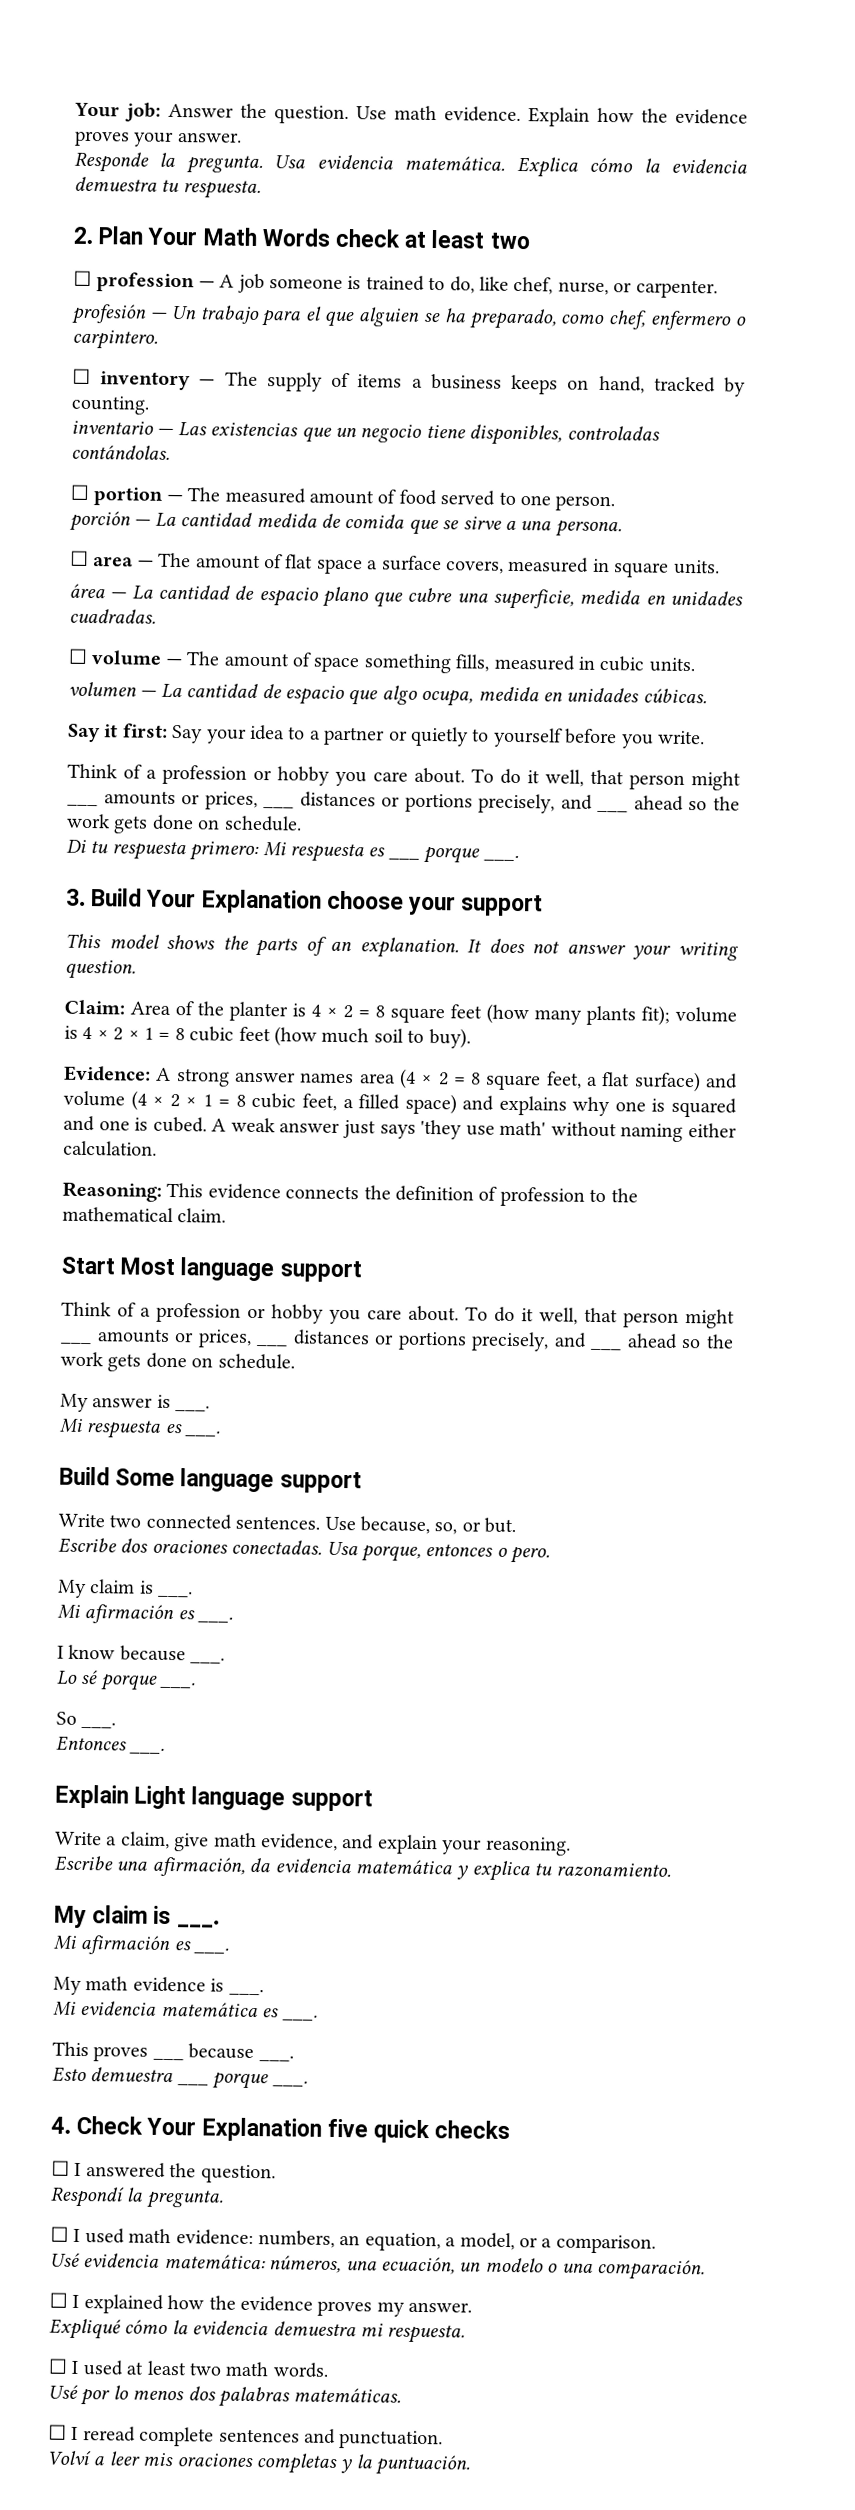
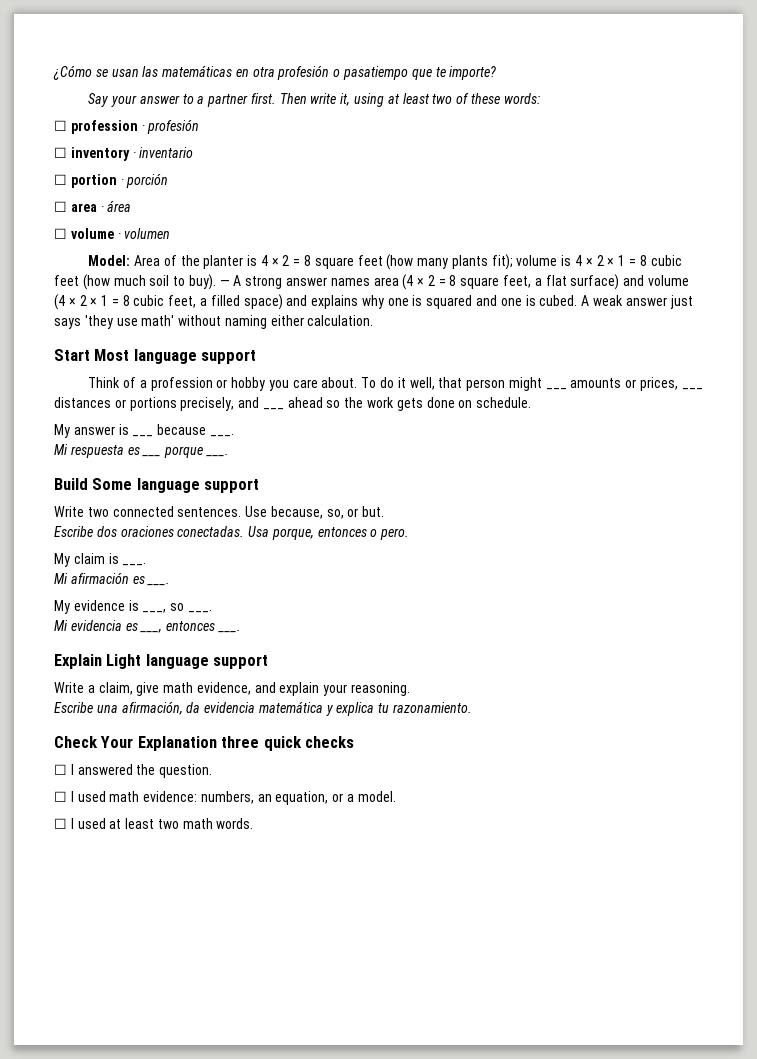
- Your job: Answer the question. Use math evidence. Explain how the evidence proves your answer.
- Responde la pregunta. Usa evidencia matemática. Explica cómo la evidencia demuestra tu respuesta.
- 2. Plan Your Math Words check at least two
+ ¿Cómo se usan las matemáticas en otra profesión o pasatiempo que te importe?
+ Say your answer to a partner first. Then write it, using at least two of these words:
- ☐ profession — A job someone is trained to do, like chef, nurse, or carpenter.
- profesión — Un trabajo para el que alguien se ha preparado, como chef, enfermero o carpintero.
- ☐ inventory — The supply of items a business keeps on hand, tracked by counting.
- inventario — Las existencias que un negocio tiene disponibles, controladas contándolas.
- ☐ portion — The measured amount of food served to one person.
- porción — La cantidad medida de comida que se sirve a una persona.
- ☐ area — The amount of flat space a surface covers, measured in square units.
- área — La cantidad de espacio plano que cubre una superficie, medida en unidades cuadradas.
- ☐ volume — The amount of space something fills, measured in cubic units.
- volumen — La cantidad de espacio que algo ocupa, medida en unidades cúbicas.
- Say it first: Say your idea to a partner or quietly to yourself before you write.
- Think of a profession or hobby you care about. To do it well, that person might ___ amounts or prices, ___ distances or portions precisely, and ___ ahead so the work gets done on schedule.
- Di tu respuesta primero: Mi respuesta es ___ porque ___.
- 3. Build Your Explanation choose your support
- This model shows the parts of an explanation. It does not answer your writing question.
- Claim:
+ ☐ profession · profesión
+ ☐ inventory · inventario
+ ☐ portion · porción
+ ☐ area · área
+ ☐ volume · volumen
+ Model:
- volume is 4 × 2 × 1 = 8 cubic feet (how much soil to buy).
- Evidence: A strong answer names area (4 × 2 = 8 square feet, a flat surface) and volume (4 × 2 × 1 = 8 cubic feet, a filled space) and explains why one is squared and one is cubed.
+ volume is 4 × 2 × 1 = 8 cubic feet (how much soil to buy). — A strong answer names area (4 × 2 = 8 square feet, a flat surface) and volume (4 × 2 × 1 = 8 cubic feet, a filled space) and explains why one is squared and one is cubed.
- Reasoning: This evidence connects the definition of profession to the mathematical claim.
- My answer is ___.
+ My answer is ___ because ___.
- Mi respuesta es ___.
+ Mi respuesta es ___ porque ___.
- I know because ___.
- Lo sé porque ___.
- So ___.
- Entonces ___.
+ My evidence is ___, so ___.
+ Mi evidencia es ___, entonces ___.
  Escribe una afirmación, da evidencia matemática y explica tu razonamiento.
- My claim is ___.
- Mi afirmación es ___.
- My math evidence is ___.
- Mi evidencia matemática es ___.
- This proves ___ because ___.
- Esto demuestra ___ porque ___.
- 4. Check Your Explanation five quick checks
+ Check Your Explanation three quick checks
- Respondí la pregunta.
- ☐ I used math evidence: numbers, an equation, a model, or a comparison.
- Usé evidencia matemática: números, una ecuación, un modelo o una comparación.
- ☐ I explained how the evidence proves my answer.
- Expliqué cómo la evidencia demuestra mi respuesta.
+ ☐ I used math evidence: numbers, an equation, or a model.
- Usé por lo menos dos palabras matemáticas.
- ☐ I reread complete sentences and punctuation.
- Volví a leer mis oraciones completas y la puntuación.

